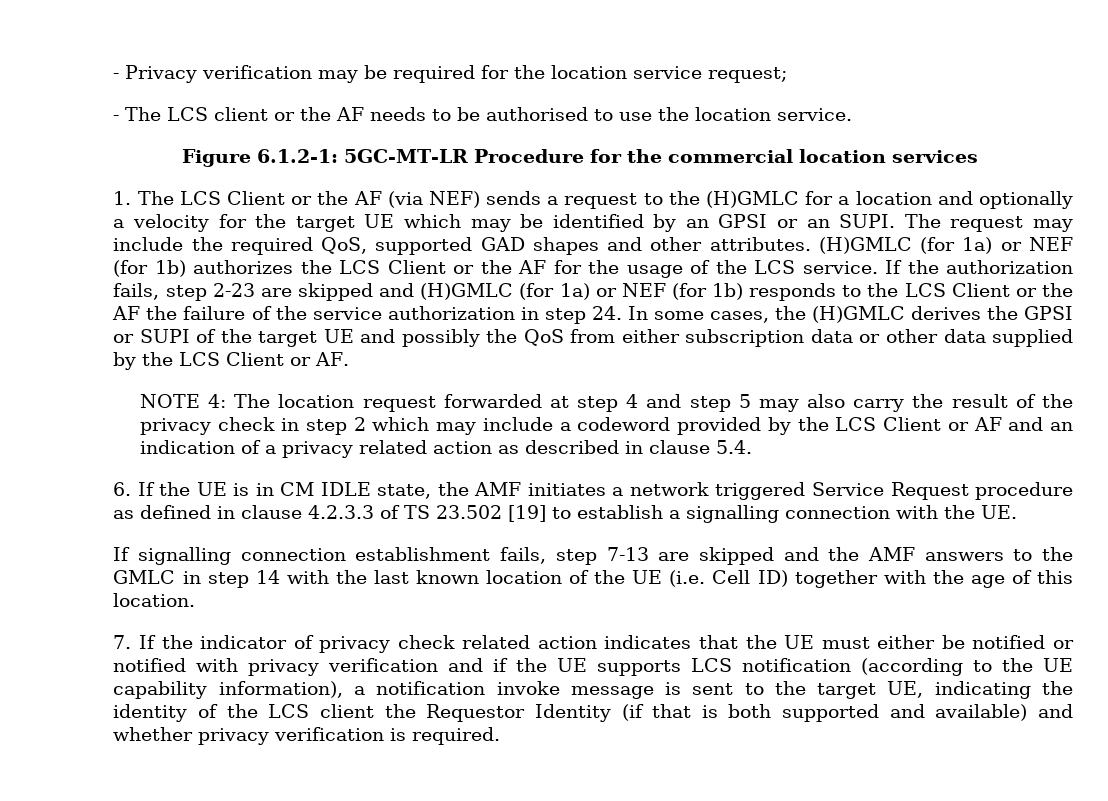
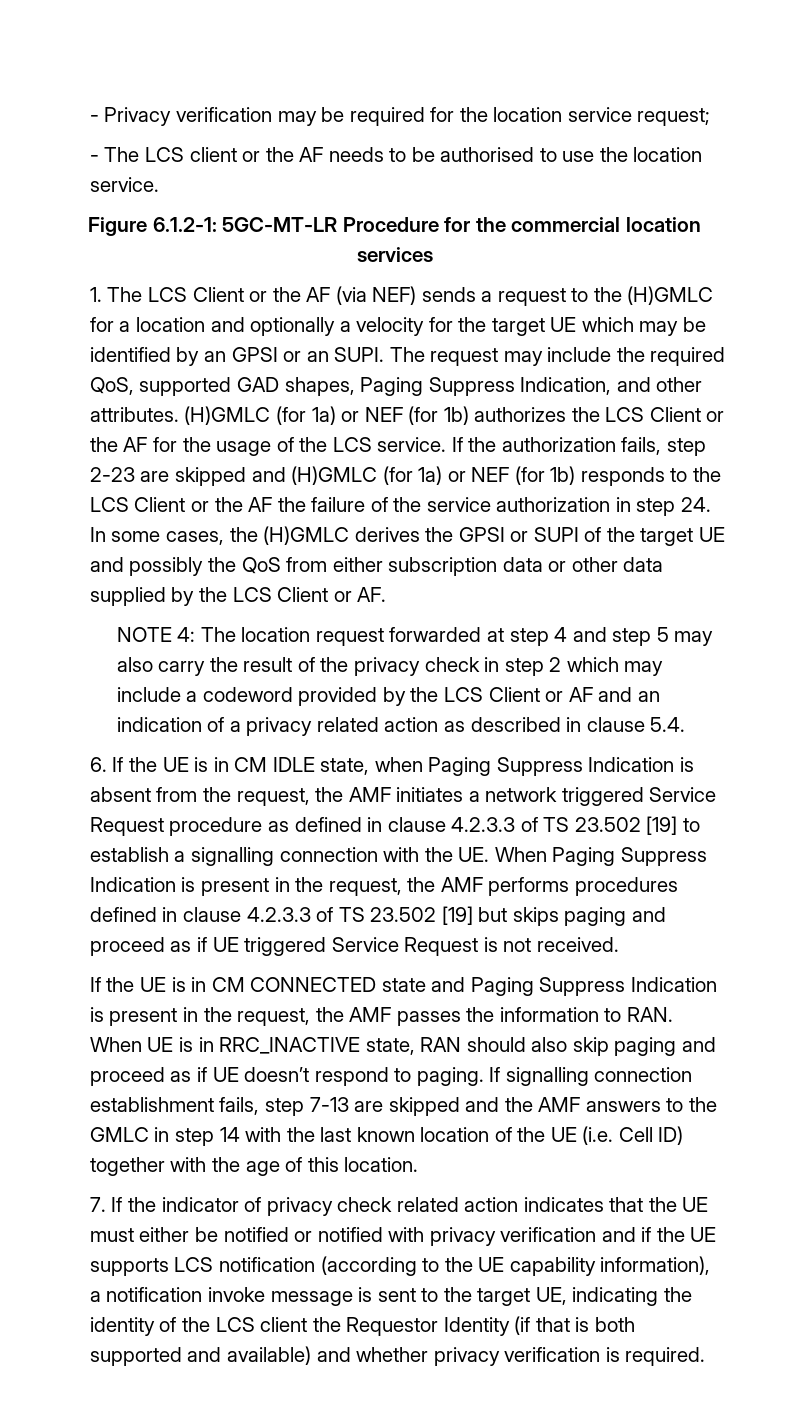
- The request may include the required QoS, supported GAD shapes and other attributes.
+ The request may include the required QoS, supported GAD shapes, Paging Suppress Indication, and other attributes.
- 6. If the UE is in CM IDLE state, the AMF initiates a network triggered Service Request procedure as defined in clause 4.2.3.3 of TS 23.502 [19] to establish a signalling connection with the UE.
- If signalling connection establishment fails, step 7-13 are skipped and the AMF answers to the GMLC in step 14 with the last known location of the UE (i.e. Cell ID) together with the age of this location.
+ 6. If the UE is in CM IDLE state, when Paging Suppress Indication is absent from the request, the AMF initiates a network triggered Service Request procedure as defined in clause 4.2.3.3 of TS 23.502 [19] to establish a signalling connection with the UE. When Paging Suppress Indication is present in the request, the AMF performs procedures defined in clause 4.2.3.3 of TS 23.502 [19] but skips paging and proceed as if UE triggered Service Request is not received.
+ If the UE is in CM CONNECTED state and Paging Suppress Indication is present in the request, the AMF passes the information to RAN. When UE is in RRC_INACTIVE state, RAN should also skip paging and proceed as if UE doesn’t respond to paging. If signalling connection establishment fails, step 7-13 are skipped and the AMF answers to the GMLC in step 14 with the last known location of the UE (i.e. Cell ID) together with the age of this location.

